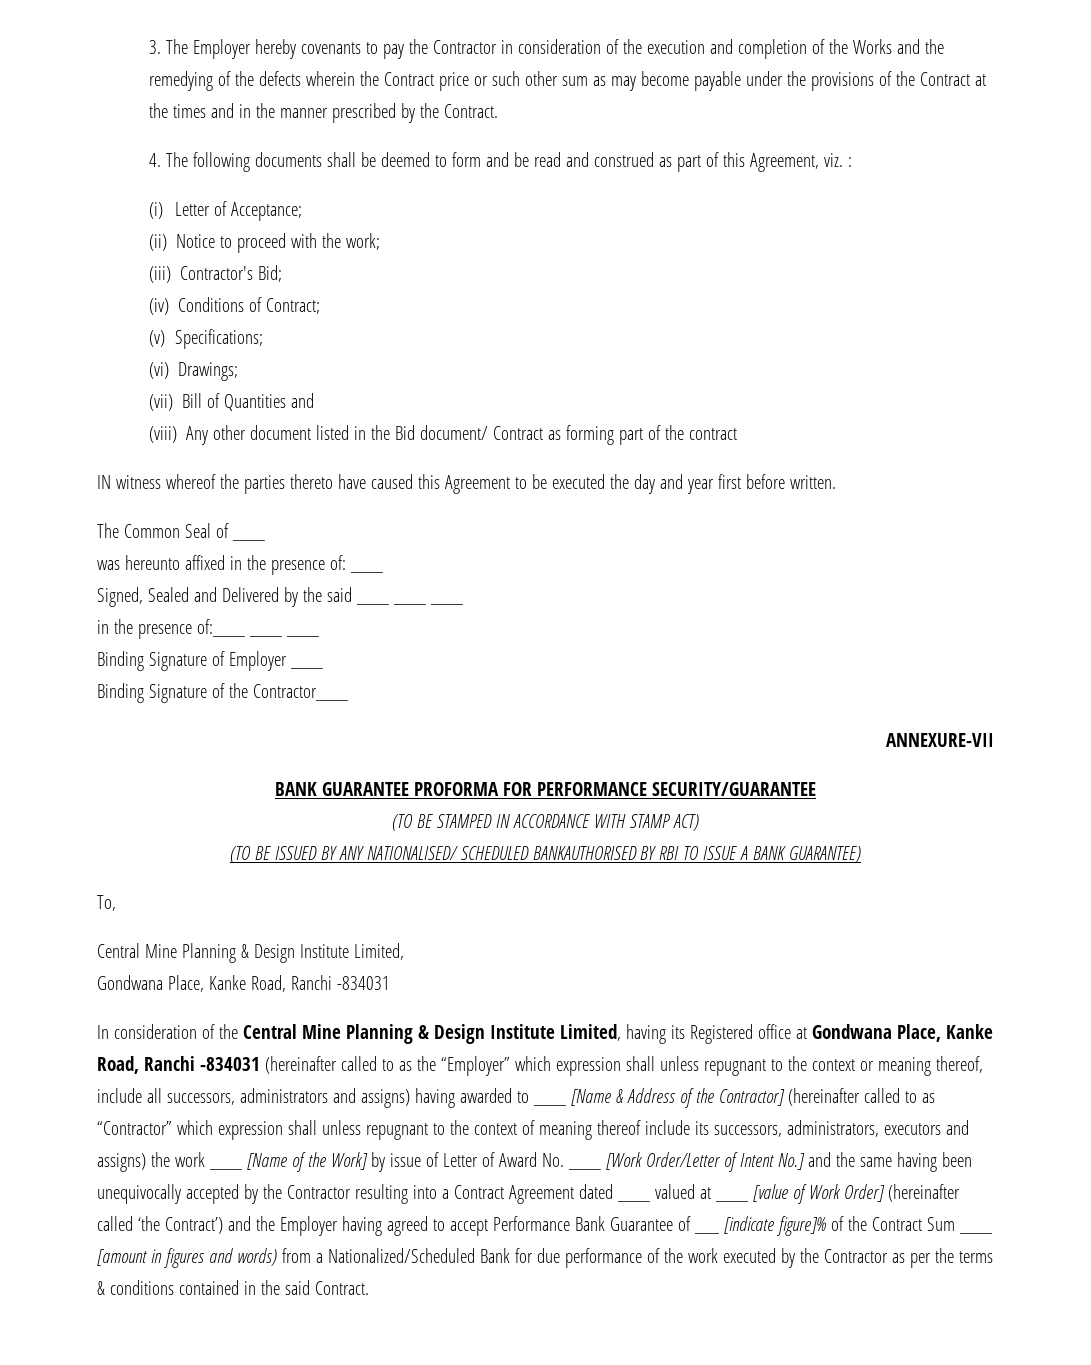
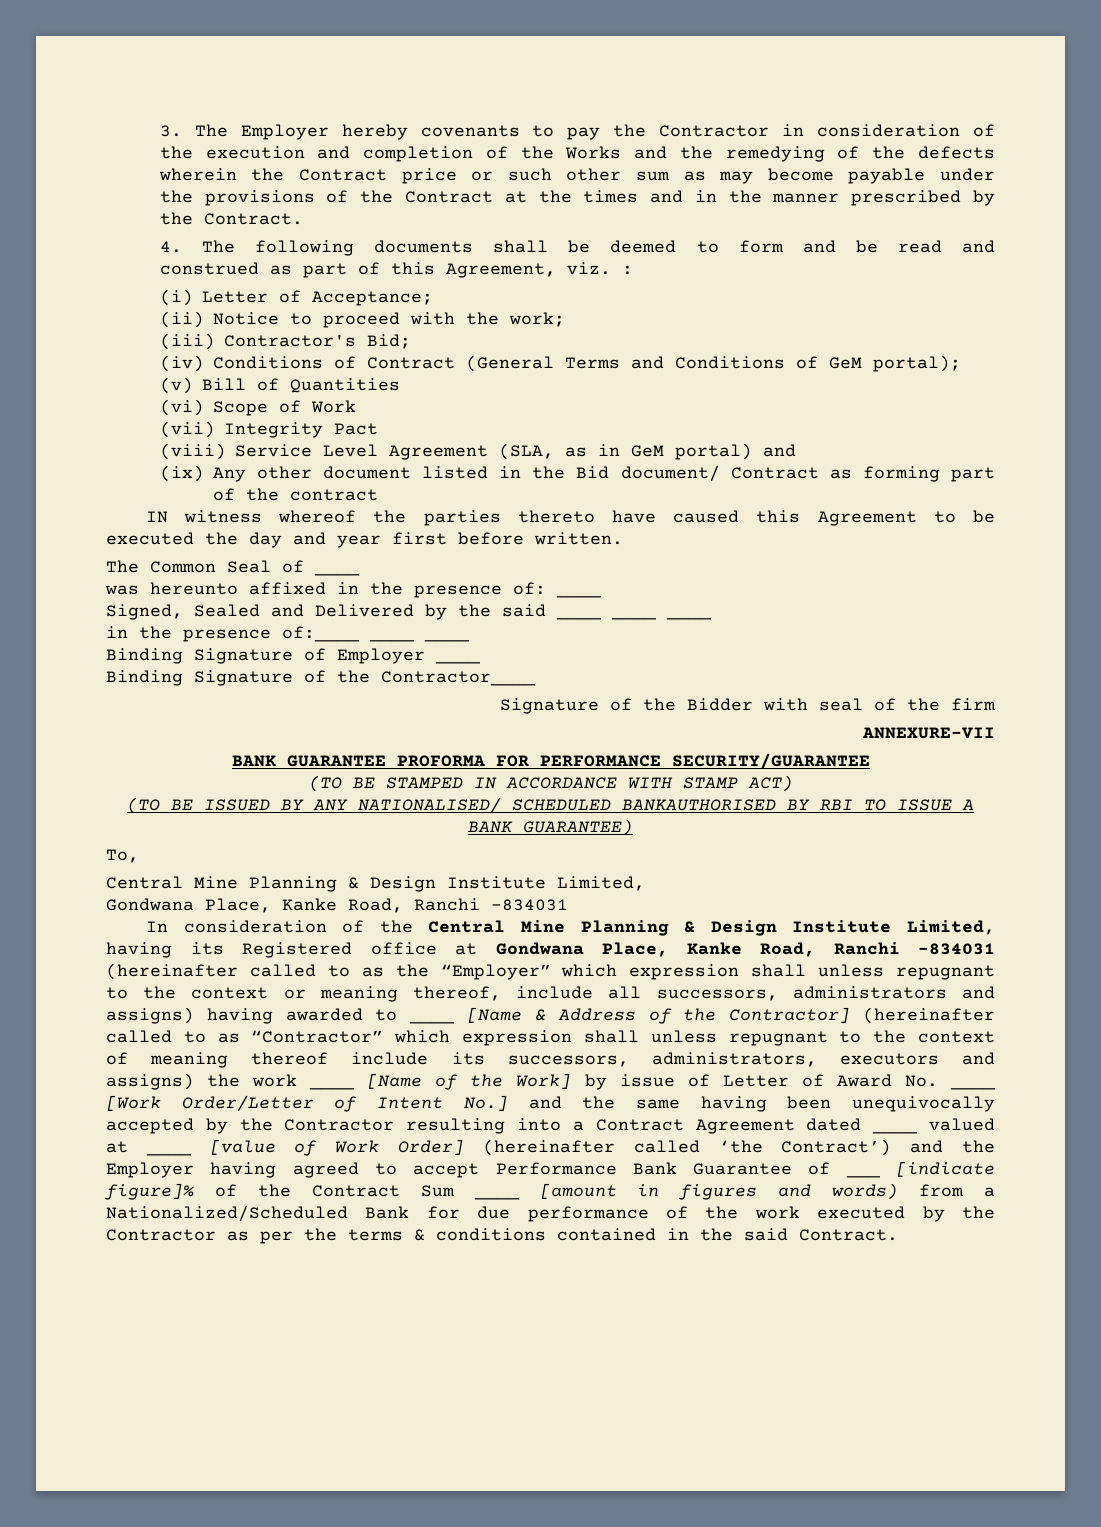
- (iv) Conditions of Contract;
- (v) Specifications;
- (vi) Drawings;
- (vii) Bill of Quantities and
+ (iv) Conditions of Contract (General Terms and Conditions of GeM portal);
+ (v) Bill of Quantities
+ (vi) Scope of Work
+ (vii) Integrity Pact
+ (viii) Service Level Agreement (SLA, as in GeM portal) and
- (viii) Any other document listed in the Bid document/ Contract as forming part of the contract
+ (ix) Any other document listed in the Bid document/ Contract as forming part of the contract
+ Signature of the Bidder with seal of the firm

